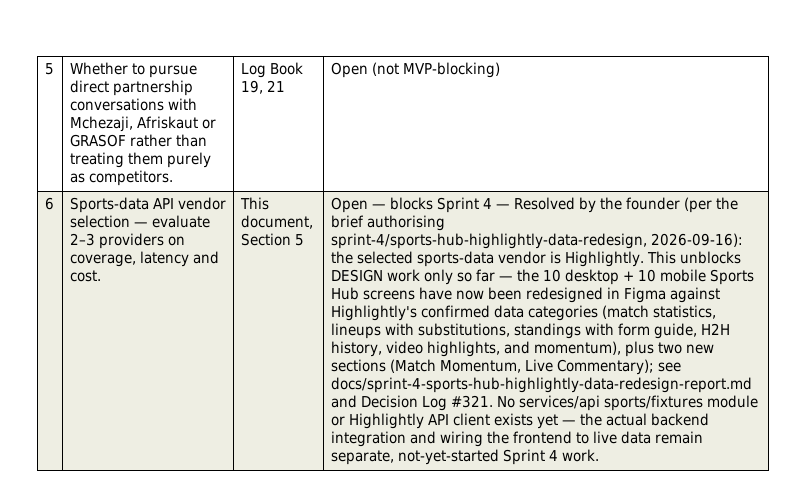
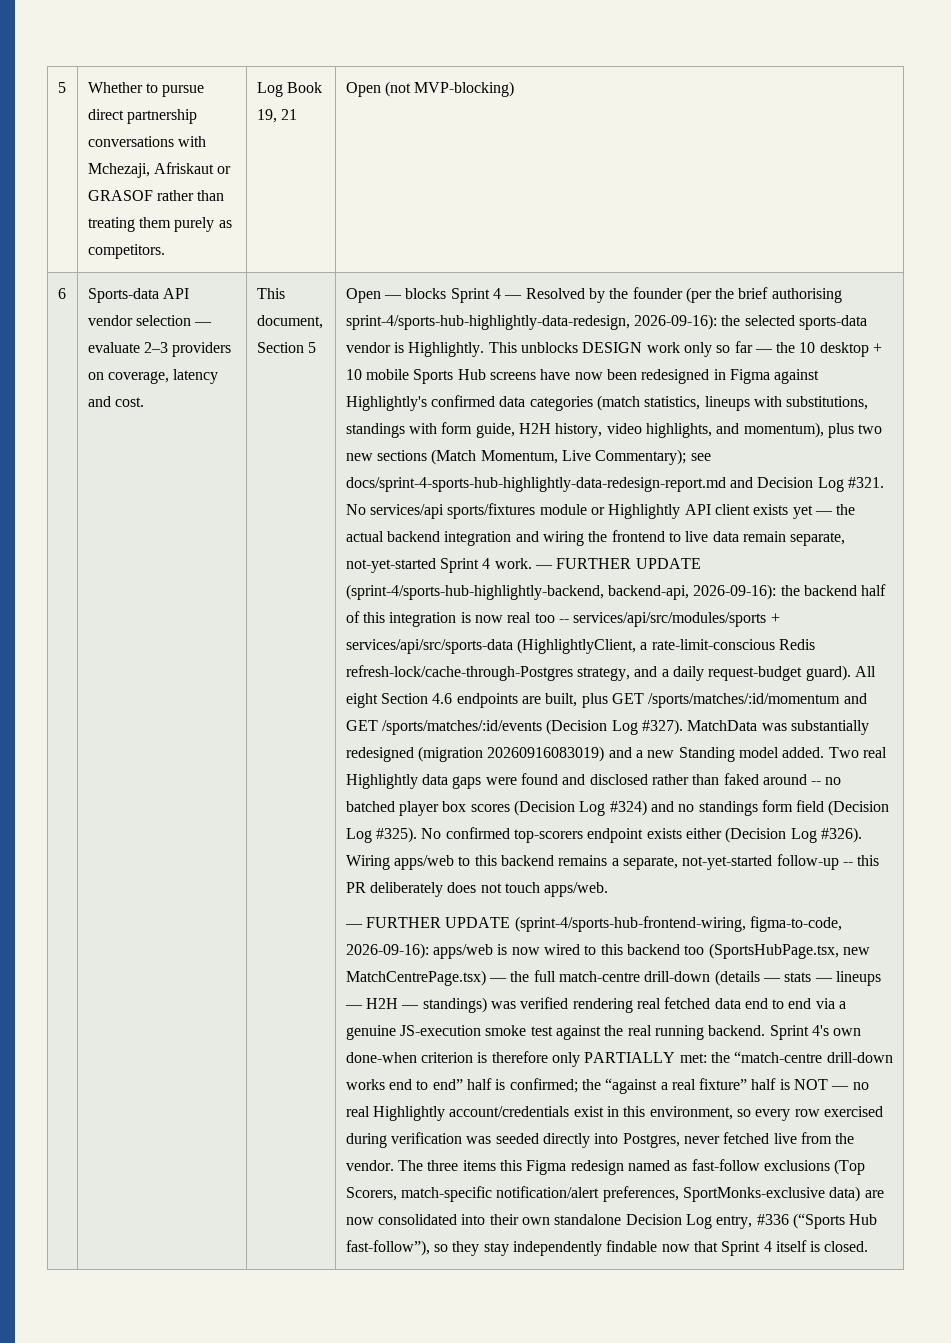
+ — FURTHER UPDATE (sprint-4/sports-hub-highlightly-backend, backend-api, 2026-09-16): the backend half of this integration is now real too -- services/api/src/modules/sports + services/api/src/sports-data (HighlightlyClient, a rate-limit-conscious Redis refresh-lock/cache-through-Postgres strategy, and a daily request-budget guard). All eight Section 4.6 endpoints are built, plus GET /sports/matches/:id/momentum and GET /sports/matches/:id/events (Decision Log #327). MatchData was substantially redesigned (migration 20260916083019) and a new Standing model added. Two real Highlightly data gaps were found and disclosed rather than faked around -- no batched player box scores (Decision Log #324) and no standings form field (Decision Log #325). No confirmed top-scorers endpoint exists either (Decision Log #326). Wiring apps/web to this backend remains a separate, not-yet-started follow-up -- this PR deliberately does not touch apps/web.
+ — FURTHER UPDATE (sprint-4/sports-hub-frontend-wiring, figma-to-code, 2026-09-16): apps/web is now wired to this backend too (SportsHubPage.tsx, new MatchCentrePage.tsx) — the full match-centre drill-down (details — stats — lineups — H2H — standings) was verified rendering real fetched data end to end via a genuine JS-execution smoke test against the real running backend. Sprint 4's own done-when criterion is therefore only PARTIALLY met: the “match-centre drill-down works end to end” half is confirmed; the “against a real fixture” half is NOT — no real Highlightly account/credentials exist in this environment, so every row exercised during verification was seeded directly into Postgres, never fetched live from the vendor. The three items this Figma redesign named as fast-follow exclusions (Top Scorers, match-specific notification/alert preferences, SportMonks-exclusive data) are now consolidated into their own standalone Decision Log entry, #336 (“Sports Hub fast-follow”), so they stay independently findable now that Sprint 4 itself is closed.

